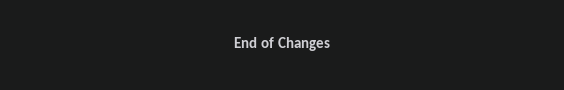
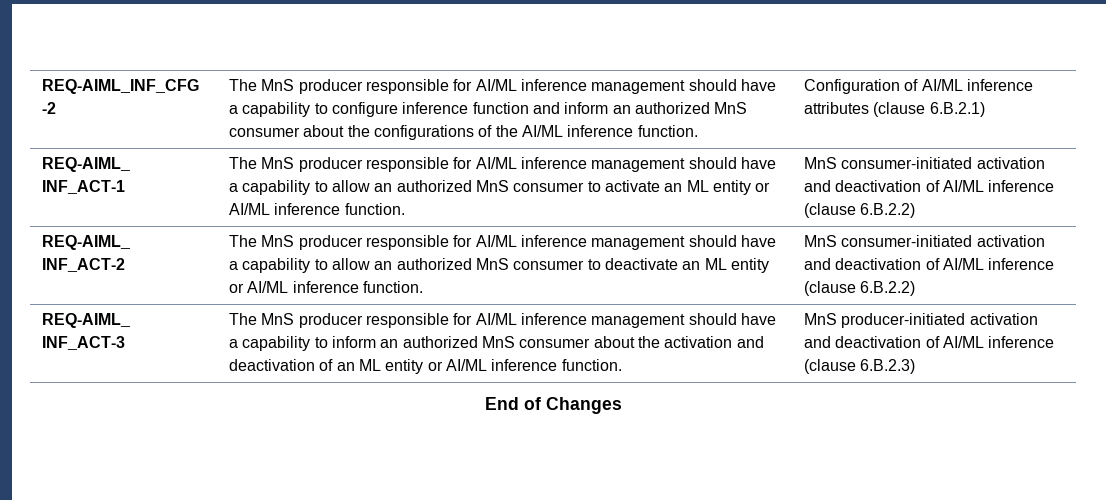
+ REQ-AIML_INF_CFG -2 | The MnS producer responsible for AI/ML inference management should have a capability to configure inference function and inform an authorized MnS consumer about the configurations of the AI/ML inference function. | Configuration of AI/ML inference attributes (clause 6.B.2.1)
+ REQ-AIML_ INF_ACT-1 | The MnS producer responsible for AI/ML inference management should have a capability to allow an authorized MnS consumer to activate an ML entity or AI/ML inference function. | MnS consumer-initiated activation and deactivation of AI/ML inference (clause 6.B.2.2)
+ REQ-AIML_ INF_ACT-2 | The MnS producer responsible for AI/ML inference management should have a capability to allow an authorized MnS consumer to deactivate an ML entity or AI/ML inference function. | MnS consumer-initiated activation and deactivation of AI/ML inference (clause 6.B.2.2)
+ REQ-AIML_ INF_ACT-3 | The MnS producer responsible for AI/ML inference management should have a capability to inform an authorized MnS consumer about the activation and deactivation of an ML entity or AI/ML inference function. | MnS producer-initiated activation and deactivation of AI/ML inference (clause 6.B.2.3)

